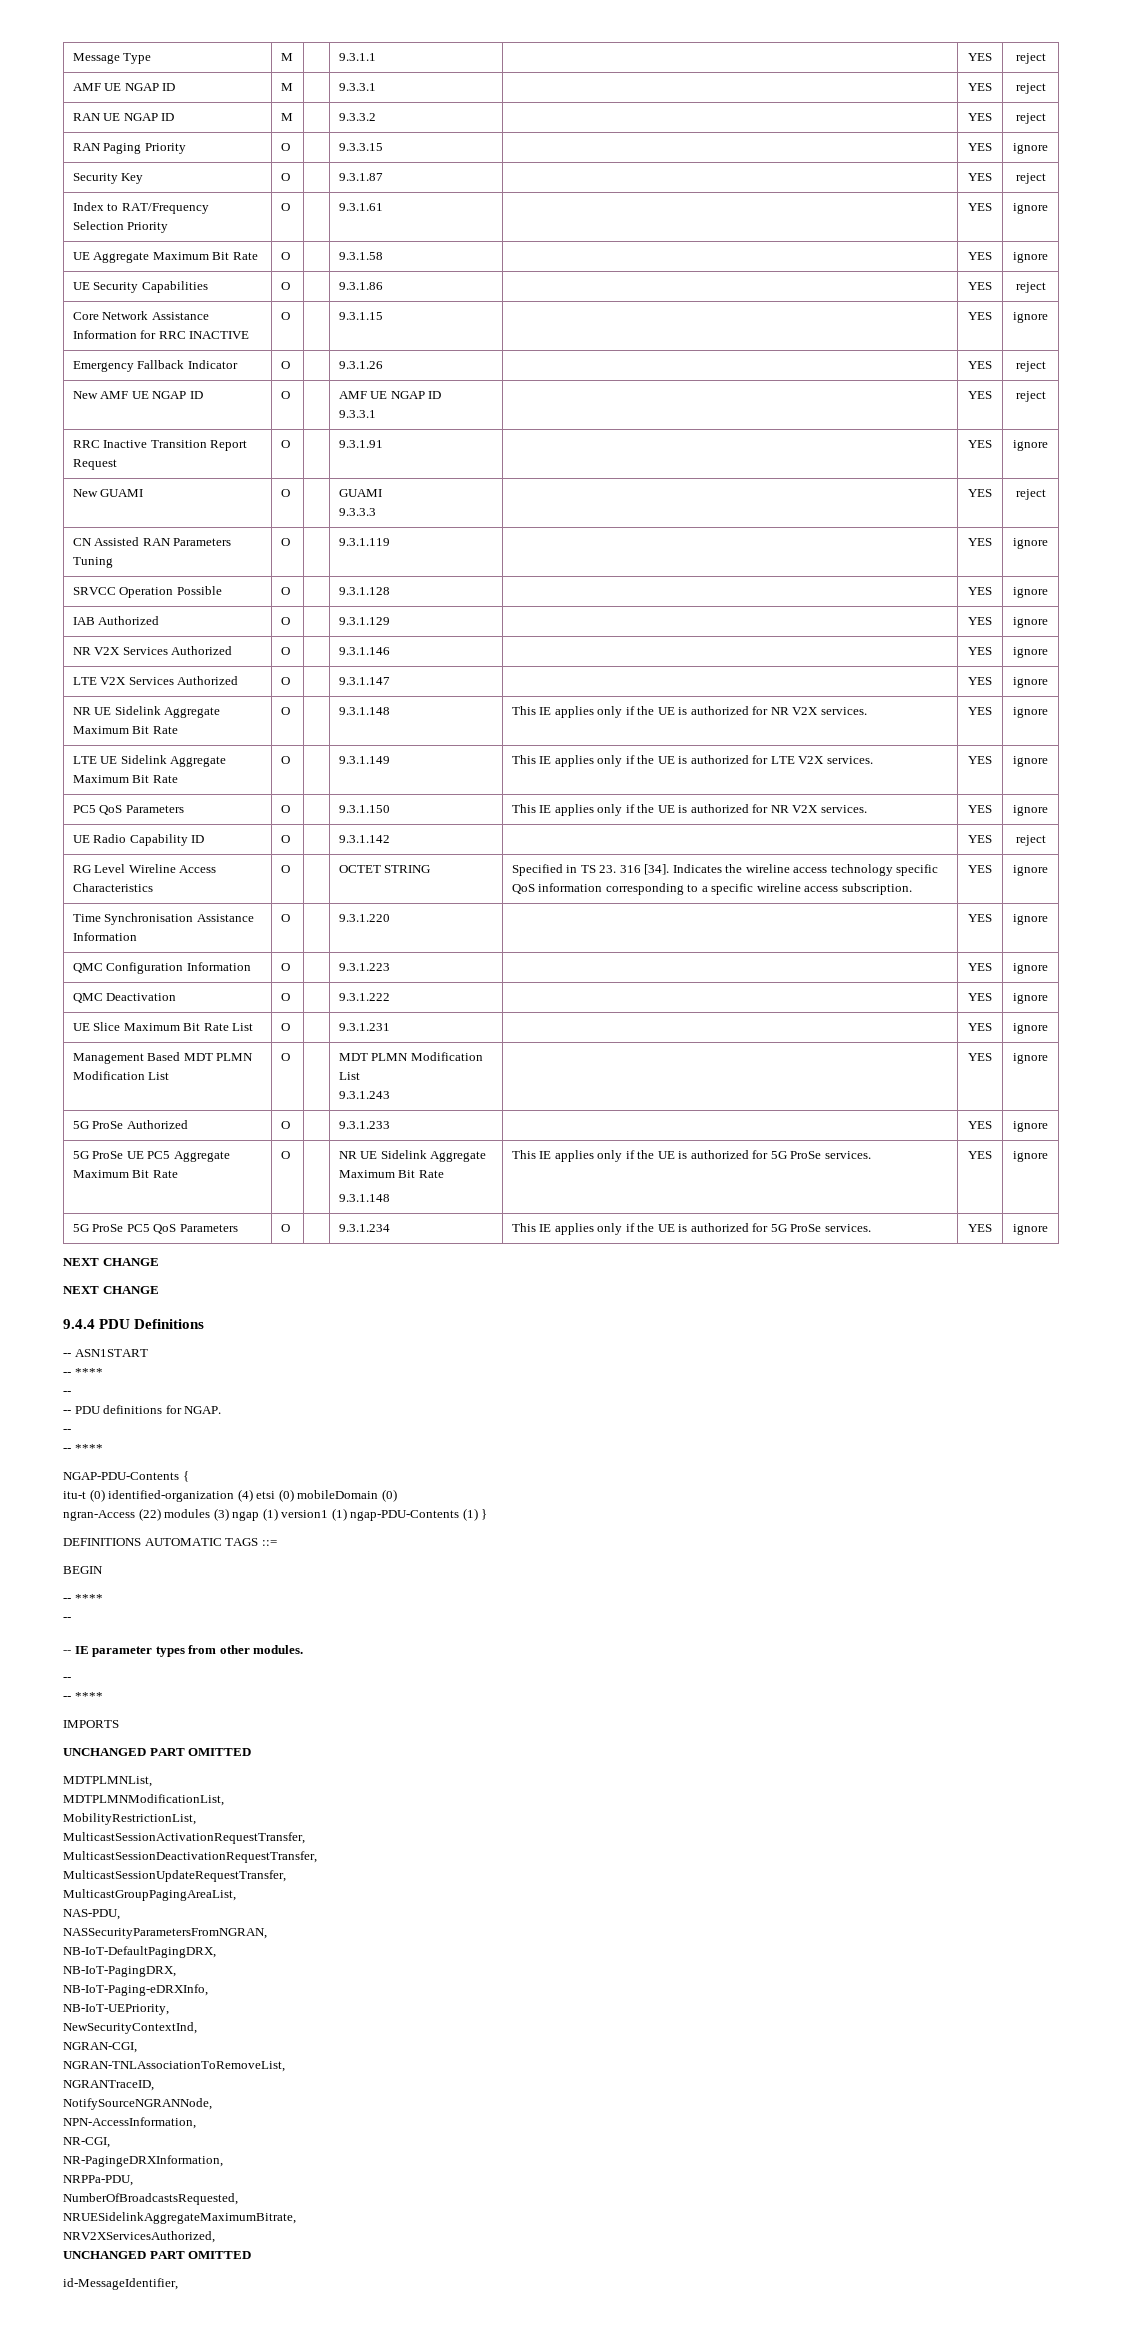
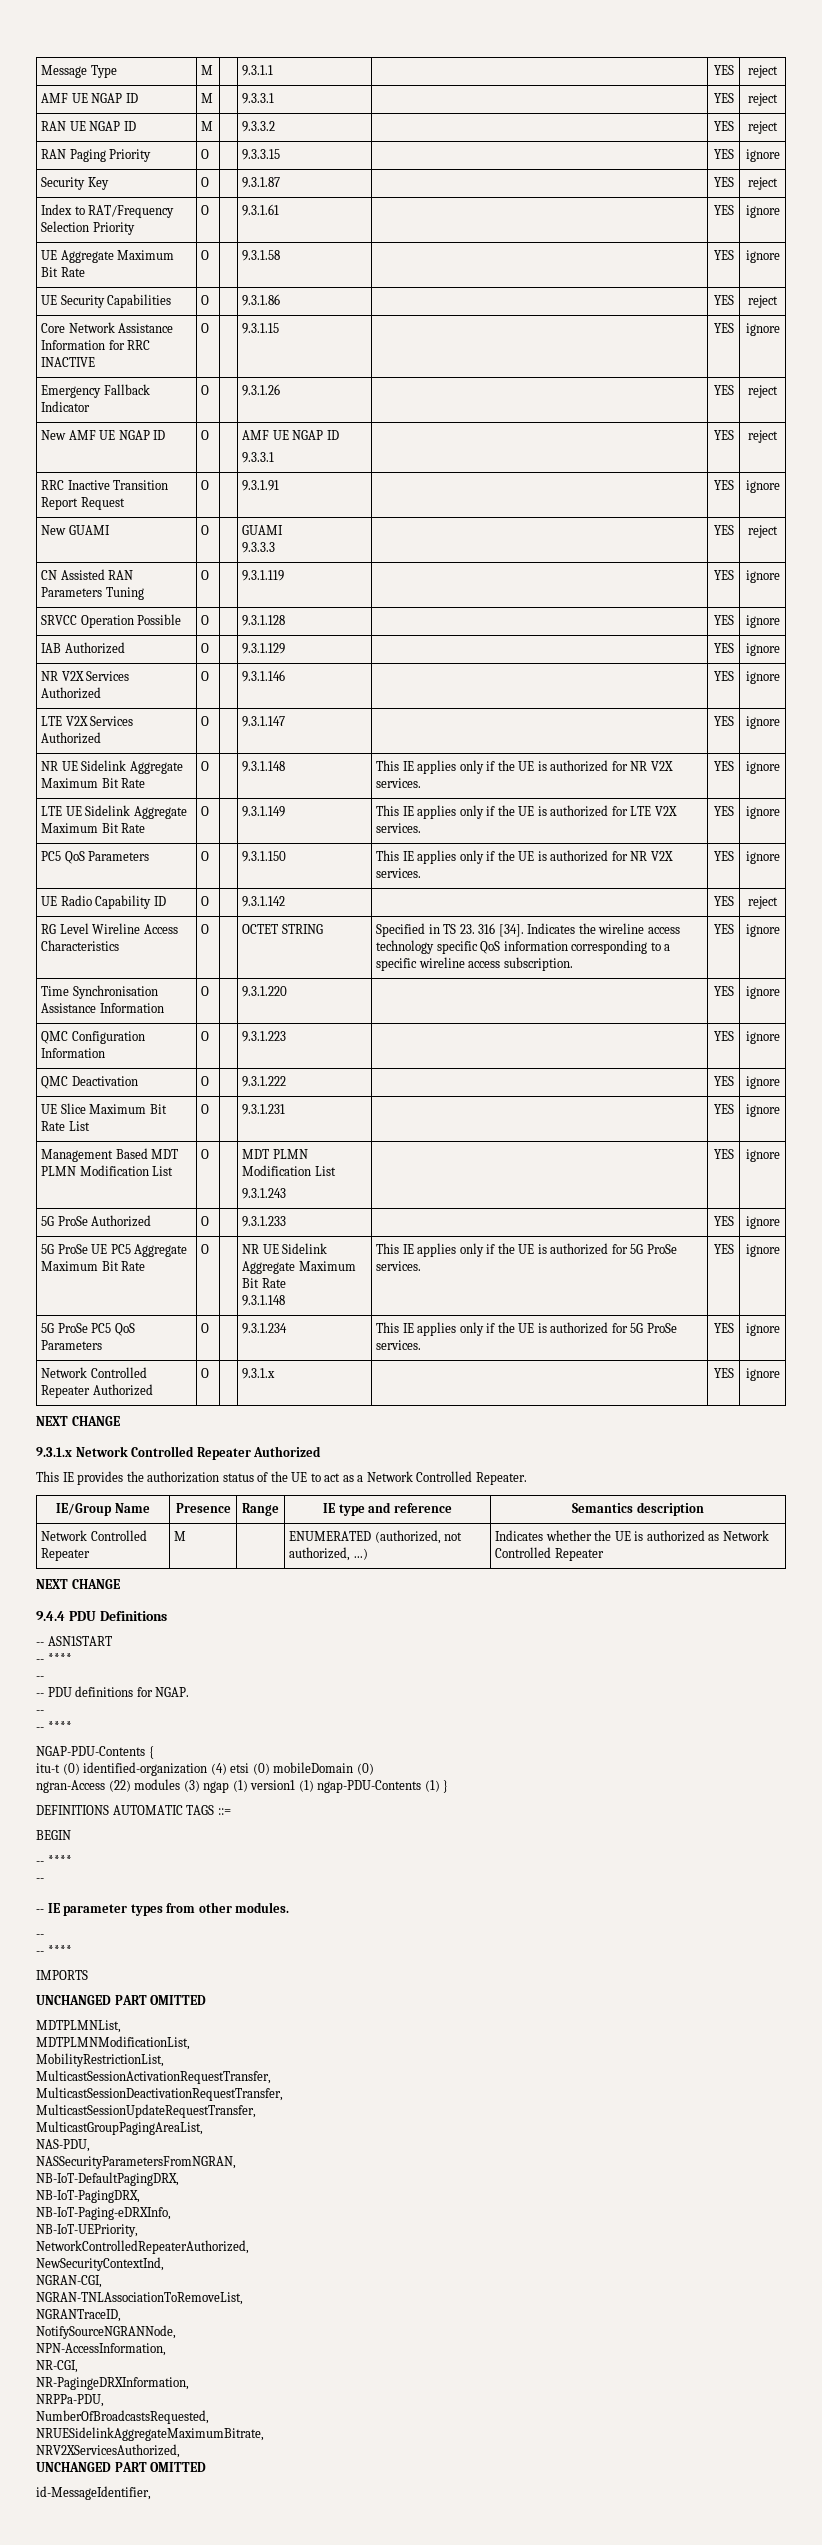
  5G ProSe PC5 QoS Parameters | O | | 9.3.1.234 | This IE applies only if the UE is authorized for 5G ProSe services. | YES | ignore
+ Network Controlled Repeater Authorized | O | | 9.3.1.x | | YES | ignore
  NEXT CHANGE
+ 9.3.1.x Network Controlled Repeater Authorized
+ This IE provides the authorization status of the UE to act as a Network Controlled Repeater.
+ IE/Group Name | Presence | Range | IE type and reference | Semantics description
+ Network Controlled Repeater | M | | ENUMERATED (authorized, not authorized, ...) | Indicates whether the UE is authorized as Network Controlled Repeater
+ NetworkControlledRepeaterAuthorized,

